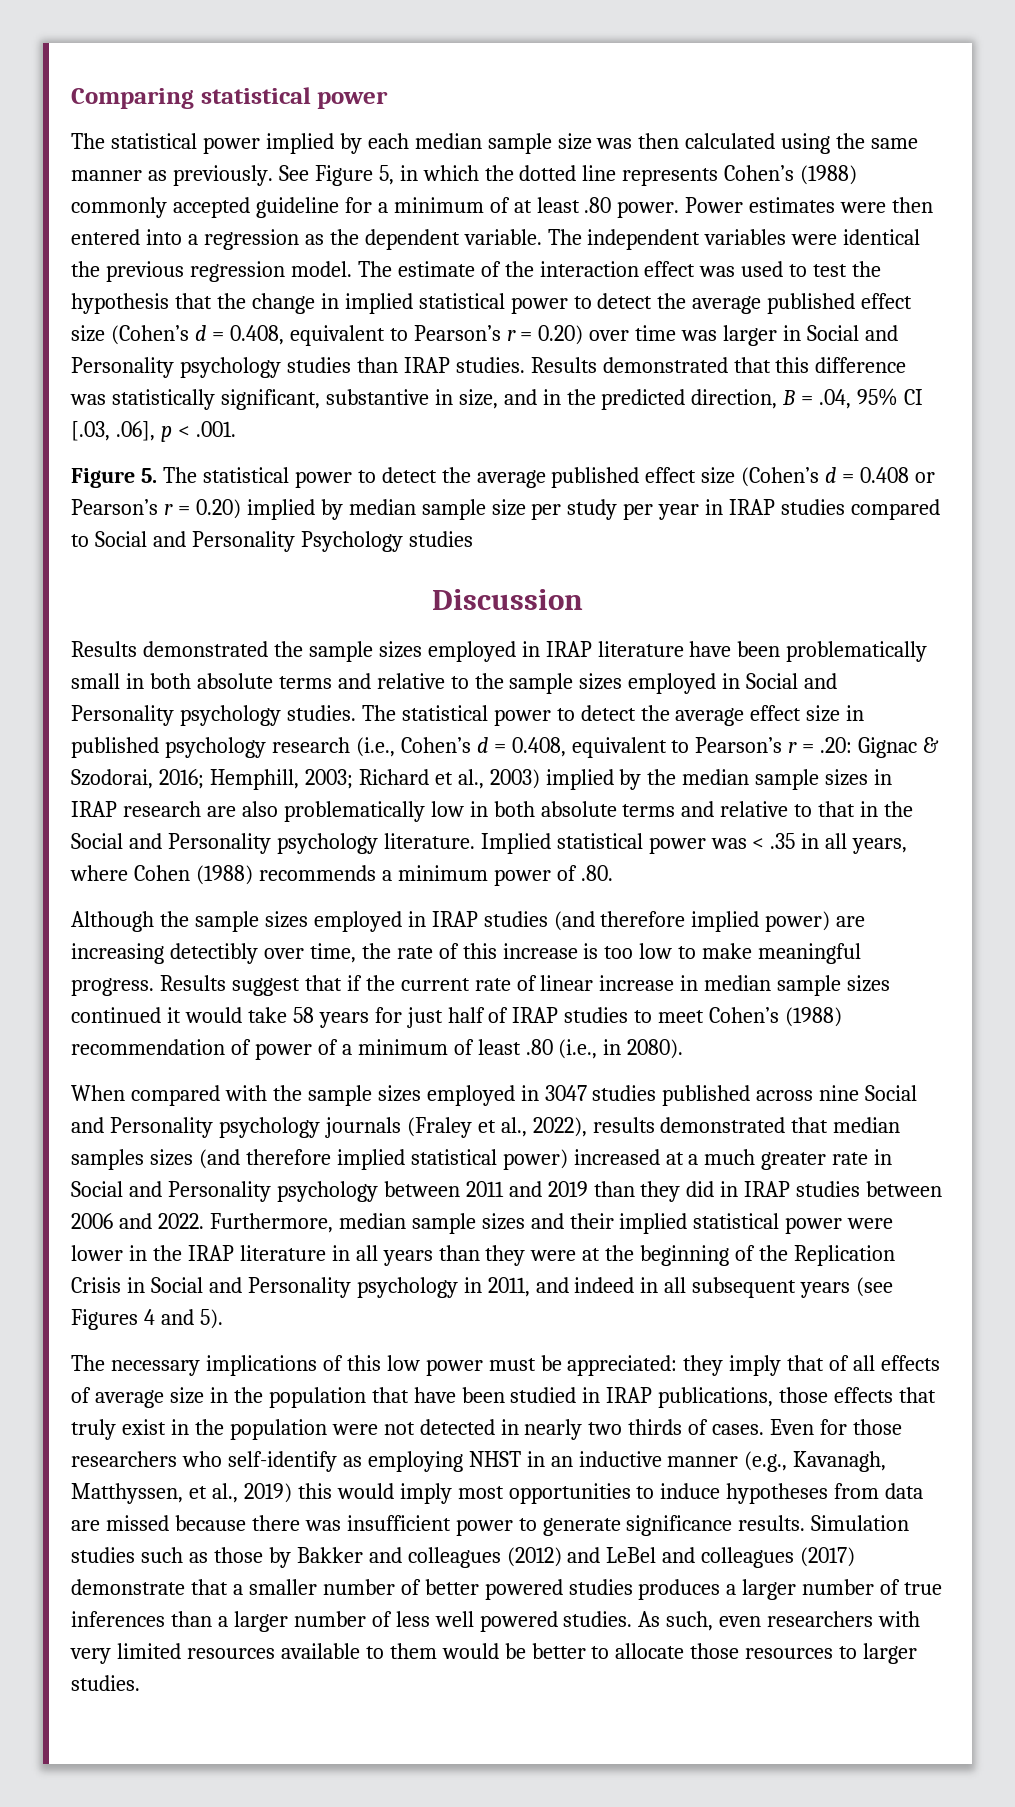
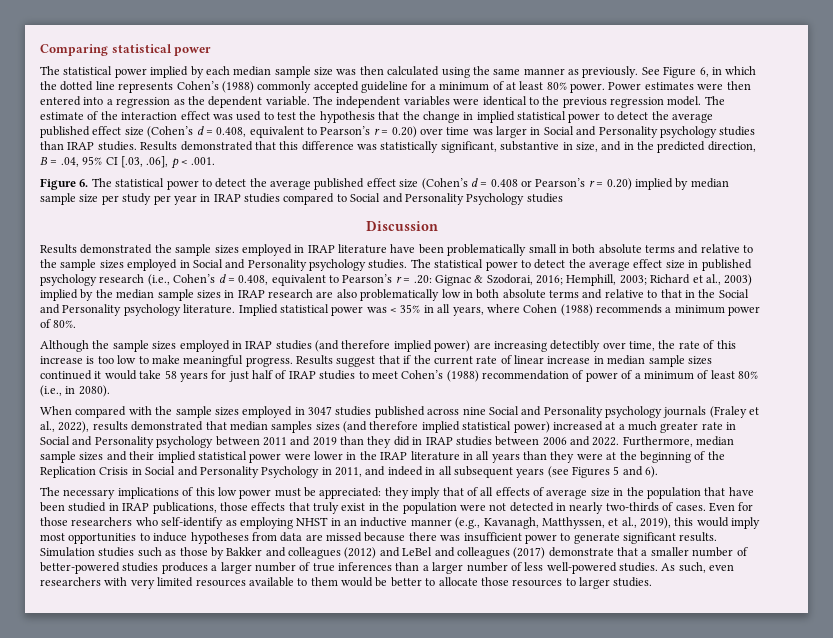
- See Figure 5, in which the dotted line represents Cohen’s (1988) commonly accepted guideline for a minimum of at least .80 power.
+ See Figure 6, in which the dotted line represents Cohen’s (1988) commonly accepted guideline for a minimum of at least 80% power.
- The independent variables were identical the previous regression model.
+ The independent variables were identical to the previous regression model.
- Figure 5. The statistical power to detect the average published effect size (Cohen’s d = 0.408 or Pearson’s r = 0.20) implied by median sample size per study per year in IRAP studies compared to Social and Personality Psychology studies
+ Figure 6. The statistical power to detect the average published effect size (Cohen’s d = 0.408 or Pearson’s r = 0.20) implied by median sample size per study per year in IRAP studies compared to Social and Personality Psychology studies
- Implied statistical power was < .35 in all years, where Cohen (1988) recommends a minimum power of .80.
+ Implied statistical power was < 35% in all years, where Cohen (1988) recommends a minimum power of 80%.
- Results suggest that if the current rate of linear increase in median sample sizes continued it would take 58 years for just half of IRAP studies to meet Cohen’s (1988) recommendation of power of a minimum of least .80 (i.e., in 2080).
+ Results suggest that if the current rate of linear increase in median sample sizes continued it would take 58 years for just half of IRAP studies to meet Cohen’s (1988) recommendation of power of a minimum of least 80% (i.e., in 2080).
- Furthermore, median sample sizes and their implied statistical power were lower in the IRAP literature in all years than they were at the beginning of the Replication Crisis in Social and Personality psychology in 2011, and indeed in all subsequent years (see Figures 4 and 5).
+ Furthermore, median sample sizes and their implied statistical power were lower in the IRAP literature in all years than they were at the beginning of the Replication Crisis in Social and Personality Psychology in 2011, and indeed in all subsequent years (see Figures 5 and 6).
- The necessary implications of this low power must be appreciated: they imply that of all effects of average size in the population that have been studied in IRAP publications, those effects that truly exist in the population were not detected in nearly two thirds of cases.
+ The necessary implications of this low power must be appreciated: they imply that of all effects of average size in the population that have been studied in IRAP publications, those effects that truly exist in the population were not detected in nearly two-thirds of cases.
- Even for those researchers who self-identify as employing NHST in an inductive manner (e.g., Kavanagh, Matthyssen, et al., 2019) this would imply most opportunities to induce hypotheses from data are missed because there was insufficient power to generate significance results.
+ Even for those researchers who self-identify as employing NHST in an inductive manner (e.g., Kavanagh, Matthyssen, et al., 2019), this would imply most opportunities to induce hypotheses from data are missed because there was insufficient power to generate significant results.
- Simulation studies such as those by Bakker and colleagues (2012) and LeBel and colleagues (2017) demonstrate that a smaller number of better powered studies produces a larger number of true inferences than a larger number of less well powered studies.
+ Simulation studies such as those by Bakker and colleagues (2012) and LeBel and colleagues (2017) demonstrate that a smaller number of better-powered studies produces a larger number of true inferences than a larger number of less well-powered studies.

